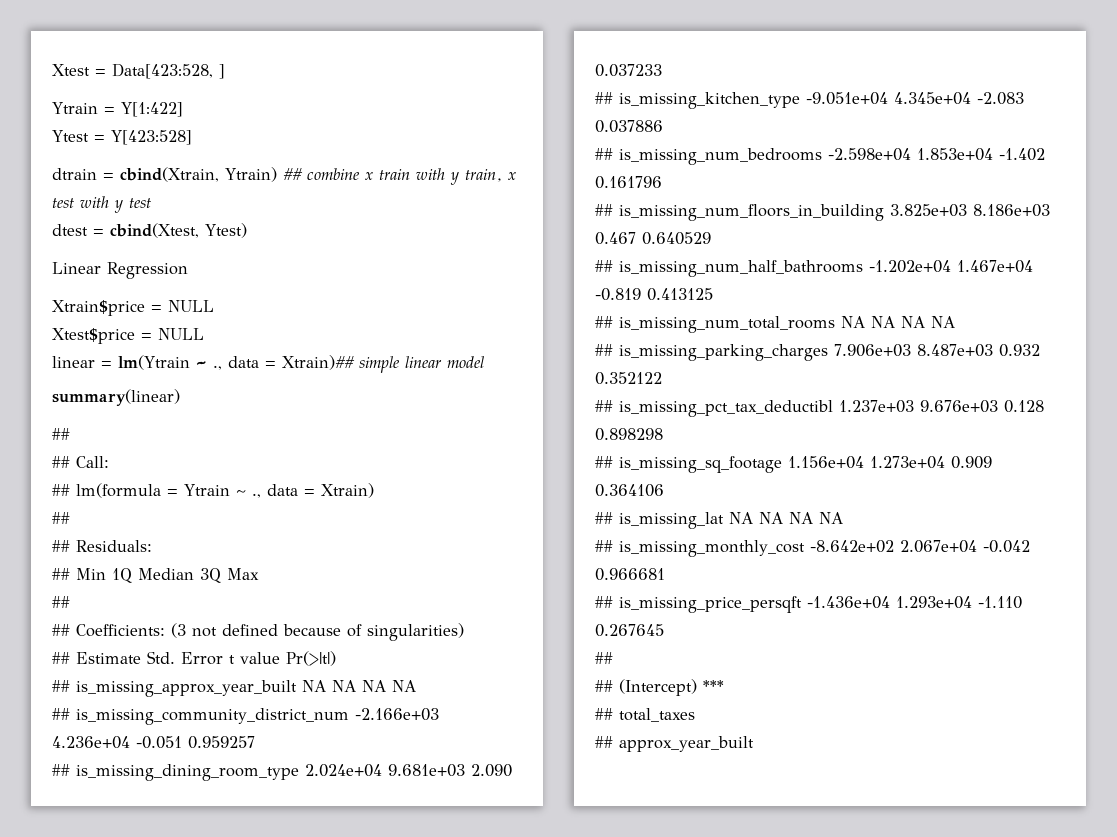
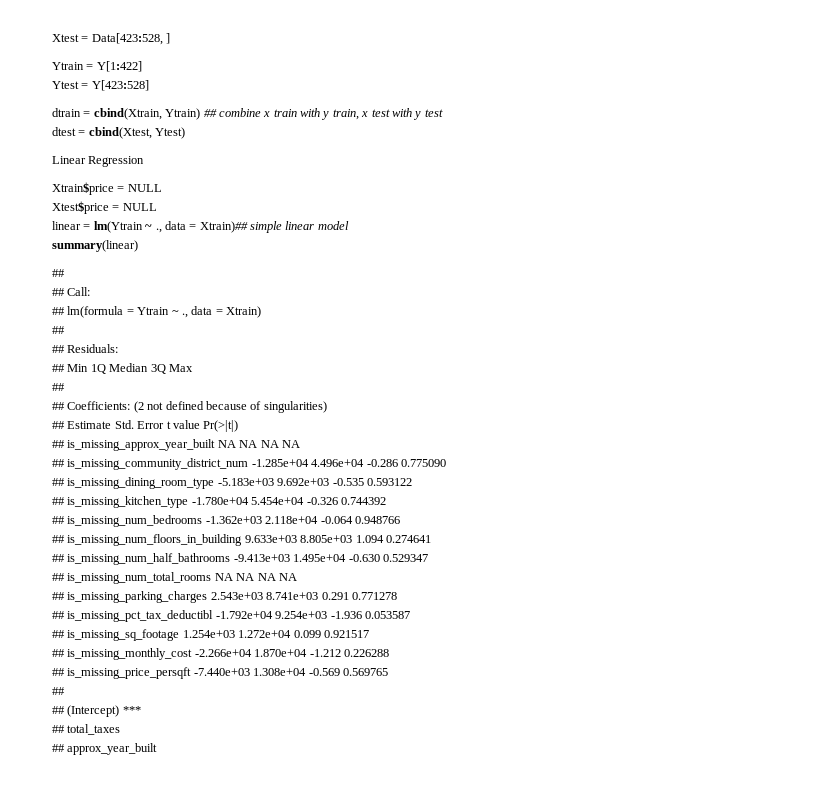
- ## Coefficients: (3 not defined because of singularities)
+ ## Coefficients: (2 not defined because of singularities)
- ## is_missing_community_district_num -2.166e+03 4.236e+04 -0.051 0.959257
- ## is_missing_dining_room_type 2.024e+04 9.681e+03 2.090 0.037233
- ## is_missing_kitchen_type -9.051e+04 4.345e+04 -2.083 0.037886
- ## is_missing_num_bedrooms -2.598e+04 1.853e+04 -1.402 0.161796
- ## is_missing_num_floors_in_building 3.825e+03 8.186e+03 0.467 0.640529
- ## is_missing_num_half_bathrooms -1.202e+04 1.467e+04 -0.819 0.413125
+ ## is_missing_community_district_num -1.285e+04 4.496e+04 -0.286 0.775090
+ ## is_missing_dining_room_type -5.183e+03 9.692e+03 -0.535 0.593122
+ ## is_missing_kitchen_type -1.780e+04 5.454e+04 -0.326 0.744392
+ ## is_missing_num_bedrooms -1.362e+03 2.118e+04 -0.064 0.948766
+ ## is_missing_num_floors_in_building 9.633e+03 8.805e+03 1.094 0.274641
+ ## is_missing_num_half_bathrooms -9.413e+03 1.495e+04 -0.630 0.529347
- ## is_missing_parking_charges 7.906e+03 8.487e+03 0.932 0.352122
- ## is_missing_pct_tax_deductibl 1.237e+03 9.676e+03 0.128 0.898298
- ## is_missing_sq_footage 1.156e+04 1.273e+04 0.909 0.364106
- ## is_missing_lat NA NA NA NA
- ## is_missing_monthly_cost -8.642e+02 2.067e+04 -0.042 0.966681
- ## is_missing_price_persqft -1.436e+04 1.293e+04 -1.110 0.267645
+ ## is_missing_parking_charges 2.543e+03 8.741e+03 0.291 0.771278
+ ## is_missing_pct_tax_deductibl -1.792e+04 9.254e+03 -1.936 0.053587
+ ## is_missing_sq_footage 1.254e+03 1.272e+04 0.099 0.921517
+ ## is_missing_monthly_cost -2.266e+04 1.870e+04 -1.212 0.226288
+ ## is_missing_price_persqft -7.440e+03 1.308e+04 -0.569 0.569765

